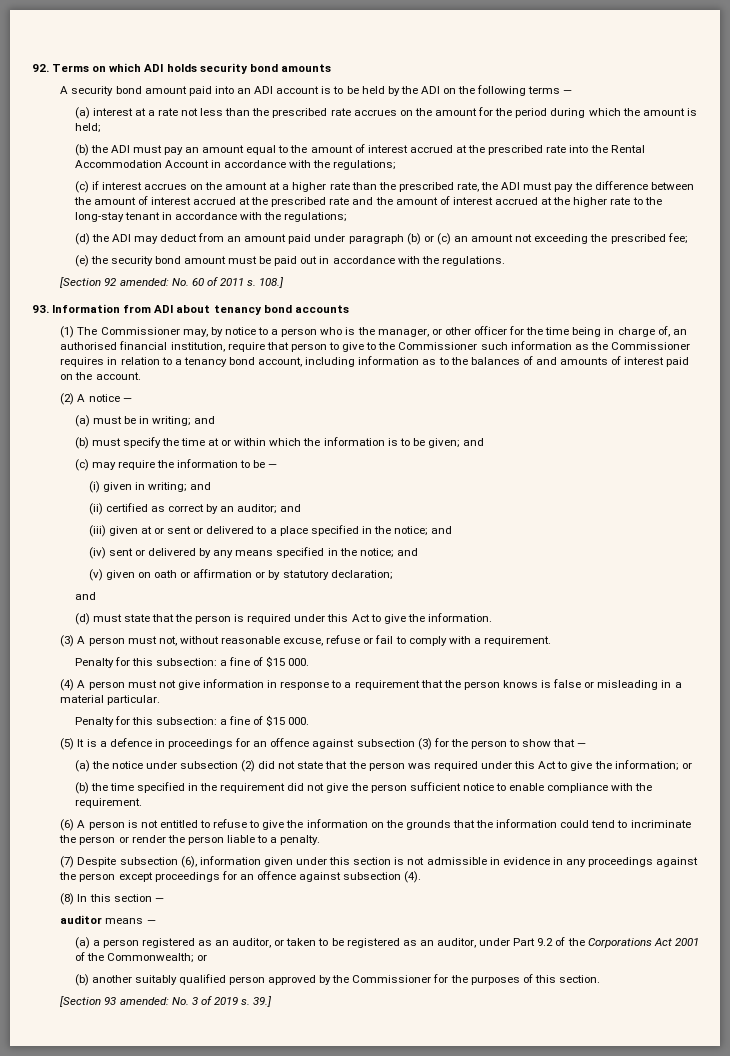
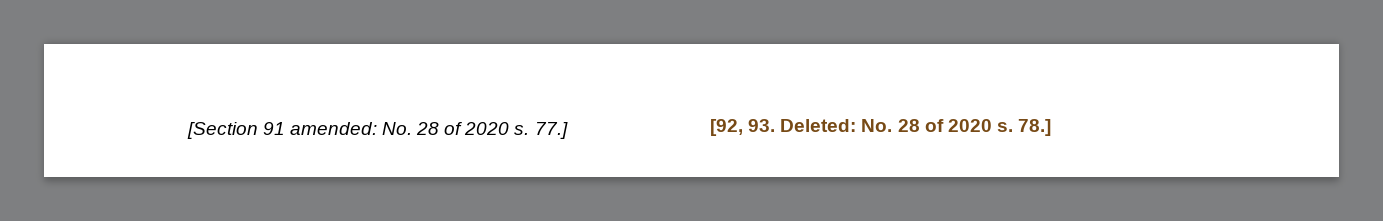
- 92. Terms on which ADI holds security bond amounts
- A security bond amount paid into an ADI account is to be held by the ADI on the following terms —
- (a) interest at a rate not less than the prescribed rate accrues on the amount for the period during which the amount is held;
- (b) the ADI must pay an amount equal to the amount of interest accrued at the prescribed rate into the Rental Accommodation Account in accordance with the regulations;
- (c) if interest accrues on the amount at a higher rate than the prescribed rate, the ADI must pay the difference between the amount of interest accrued at the prescribed rate and the amount of interest accrued at the higher rate to the long-stay tenant in accordance with the regulations;
- (d) the ADI may deduct from an amount paid under paragraph (b) or (c) an amount not exceeding the prescribed fee;
- (e) the security bond amount must be paid out in accordance with the regulations.
- [Section 92 amended: No. 60 of 2011 s. 108.]
- 93. Information from ADI about tenancy bond accounts
- (1) The Commissioner may, by notice to a person who is the manager, or other officer for the time being in charge of, an authorised financial institution, require that person to give to the Commissioner such information as the Commissioner requires in relation to a tenancy bond account, including information as to the balances of and amounts of interest paid on the account.
- (2) A notice —
- (a) must be in writing; and
- (b) must specify the time at or within which the information is to be given; and
- (c) may require the information to be —
- (i) given in writing; and
- (ii) certified as correct by an auditor; and
- (iii) given at or sent or delivered to a place specified in the notice; and
- (iv) sent or delivered by any means specified in the notice; and
- (v) given on oath or affirmation or by statutory declaration;
- and
- (d) must state that the person is required under this Act to give the information.
- (3) A person must not, without reasonable excuse, refuse or fail to comply with a requirement.
- Penalty for this subsection: a fine of $15 000.
- (4) A person must not give information in response to a requirement that the person knows is false or misleading in a material particular.
- Penalty for this subsection: a fine of $15 000.
- (5) It is a defence in proceedings for an offence against subsection (3) for the person to show that —
- (a) the notice under subsection (2) did not state that the person was required under this Act to give the information; or
- (b) the time specified in the requirement did not give the person sufficient notice to enable compliance with the requirement.
- (6) A person is not entitled to refuse to give the information on the grounds that the information could tend to incriminate the person or render the person liable to a penalty.
- (7) Despite subsection (6), information given under this section is not admissible in evidence in any proceedings against the person except proceedings for an offence against subsection (4).
- (8) In this section —
- auditor means —
- (a) a person registered as an auditor, or taken to be registered as an auditor, under Part 9.2 of the Corporations Act 2001 of the Commonwealth; or
- (b) another suitably qualified person approved by the Commissioner for the purposes of this section.
- [Section 93 amended: No. 3 of 2019 s. 39.]
+ [Section 91 amended: No. 28 of 2020 s. 77.]
+ [92, 93. Deleted: No. 28 of 2020 s. 78.]

